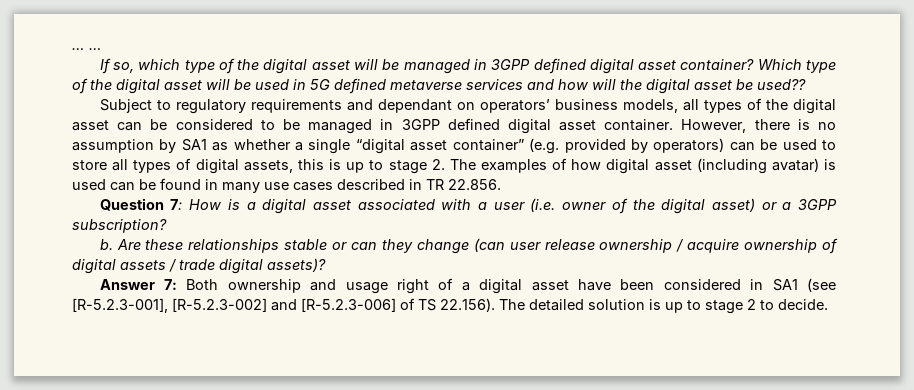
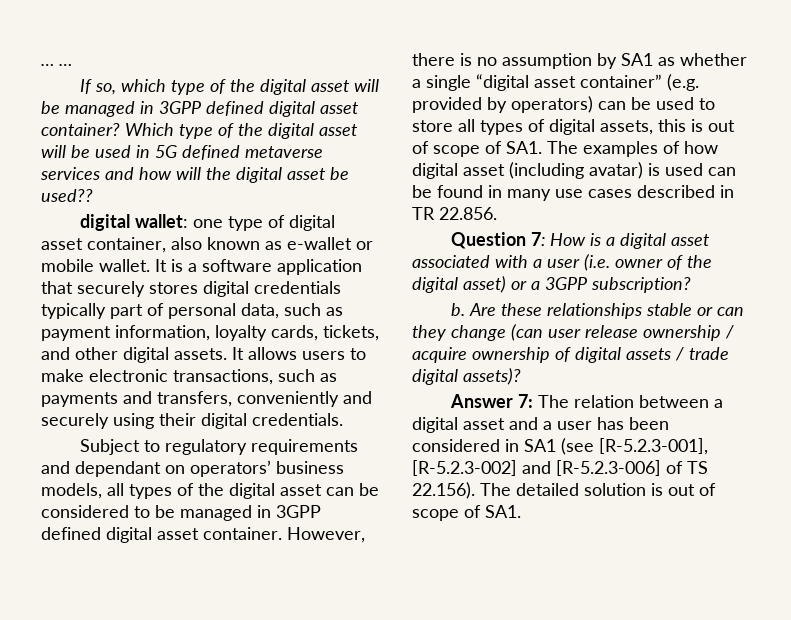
+ digital wallet: one type of digital asset container, also known as e-wallet or mobile wallet. It is a software application that securely stores digital credentials typically part of personal data, such as payment information, loyalty cards, tickets, and other digital assets. It allows users to make electronic transactions, such as payments and transfers, conveniently and securely using their digital credentials.
- However, there is no assumption by SA1 as whether a single “digital asset container” (e.g. provided by operators) can be used to store all types of digital assets, this is up to stage 2. The examples of how digital asset (including avatar) is used can be found in many use cases described in TR 22.856.
+ However, there is no assumption by SA1 as whether a single “digital asset container” (e.g. provided by operators) can be used to store all types of digital assets, this is out of scope of SA1. The examples of how digital asset (including avatar) is used can be found in many use cases described in TR 22.856.
- Answer 7: Both ownership and usage right of a digital asset have been considered in SA1 (see [R-5.2.3-001], [R-5.2.3-002] and [R-5.2.3-006] of TS 22.156). The detailed solution is up to stage 2 to decide.
+ Answer 7: The relation between a digital asset and a user has been considered in SA1 (see [R-5.2.3-001], [R-5.2.3-002] and [R-5.2.3-006] of TS 22.156). The detailed solution is out of scope of SA1.

